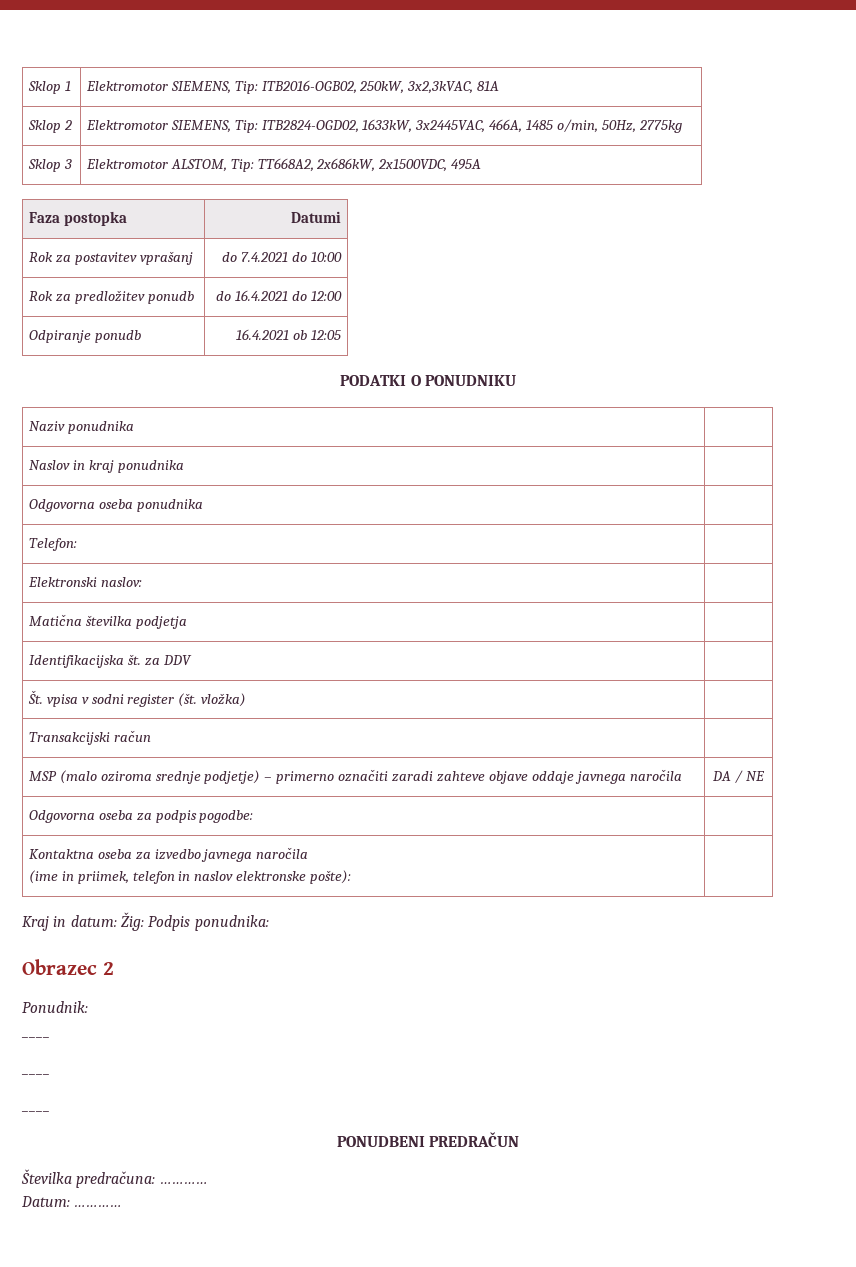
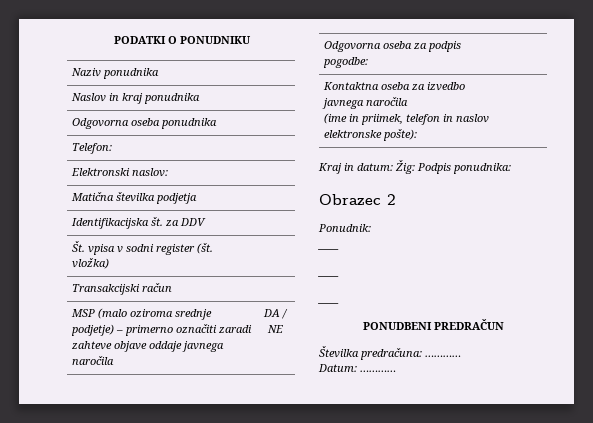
- Sklop 1 | Elektromotor SIEMENS, Tip: ITB2016-OGB02, 250kW, 3x2,3kVAC, 81A
- Sklop 2 | Elektromotor SIEMENS, Tip: ITB2824-OGD02, 1633kW, 3x2445VAC, 466A, 1485 o/min, 50Hz, 2775kg
- Sklop 3 | Elektromotor ALSTOM, Tip: TT668A2, 2x686kW, 2x1500VDC, 495A
- Faza postopka | Datumi
- Rok za postavitev vprašanj | do 7.4.2021 do 10:00
- Rok za predložitev ponudb | do 16.4.2021 do 12:00
- Odpiranje ponudb | 16.4.2021 ob 12:05

